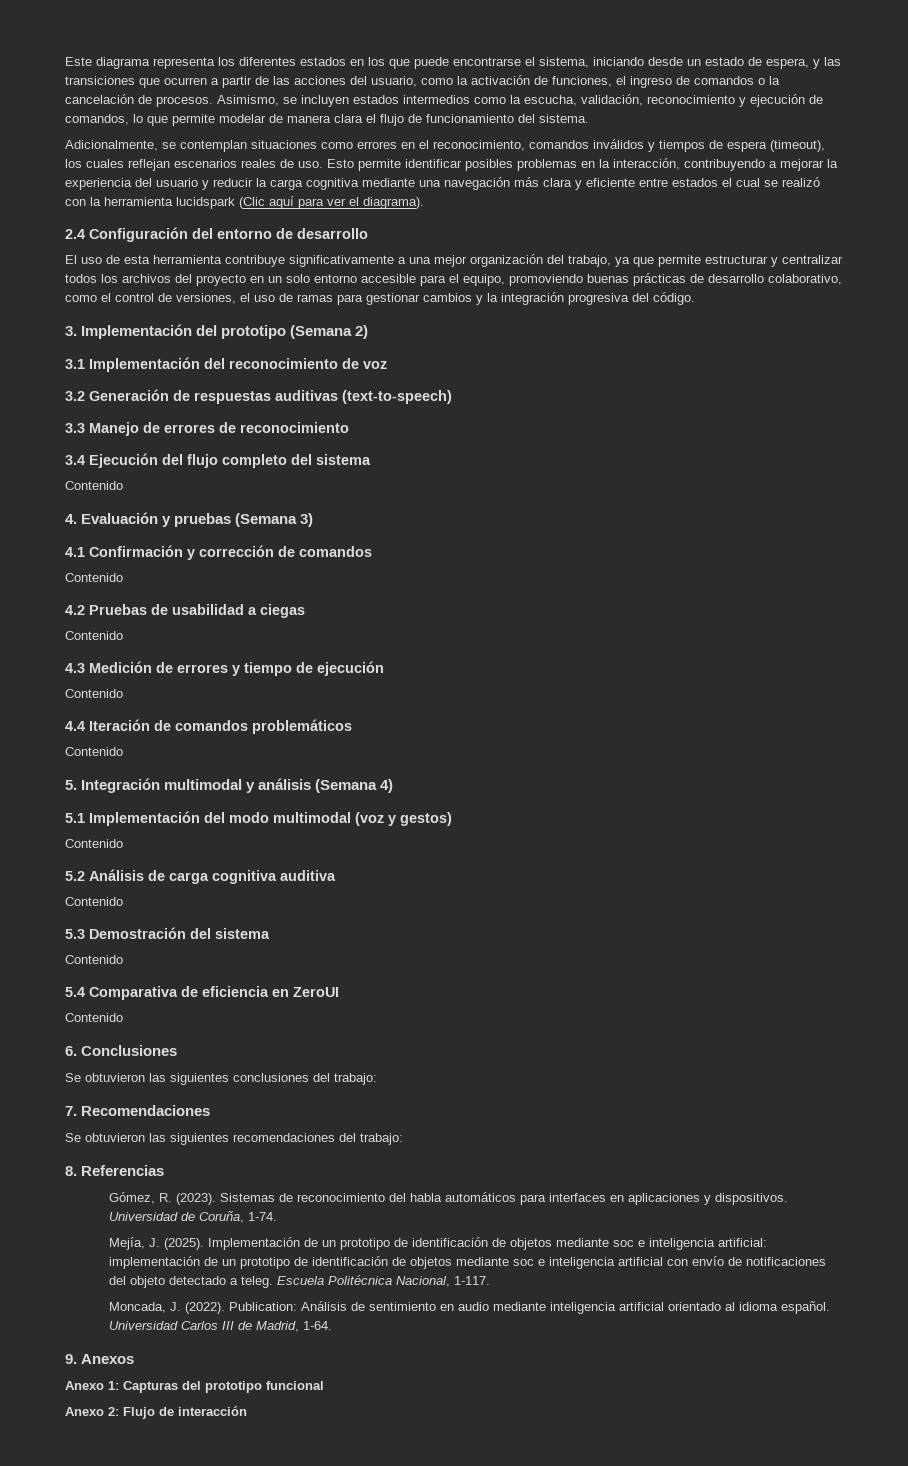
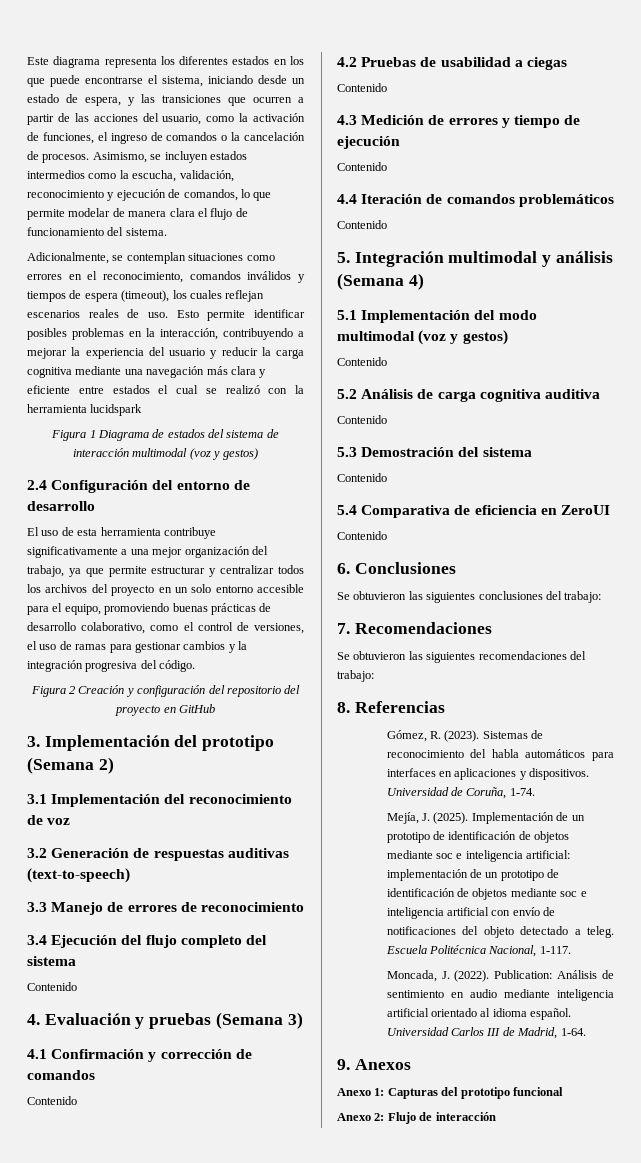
- Esto permite identificar posibles problemas en la interacción, contribuyendo a mejorar la experiencia del usuario y reducir la carga cognitiva mediante una navegación más clara y eficiente entre estados el cual se realizó con la herramienta lucidspark (Clic aquí para ver el diagrama).
+ Esto permite identificar posibles problemas en la interacción, contribuyendo a mejorar la experiencia del usuario y reducir la carga cognitiva mediante una navegación más clara y eficiente entre estados el cual se realizó con la herramienta lucidspark
+ Figura 1 Diagrama de estados del sistema de interacción multimodal (voz y gestos)
+ Figura 2 Creación y configuración del repositorio del proyecto en GitHub

